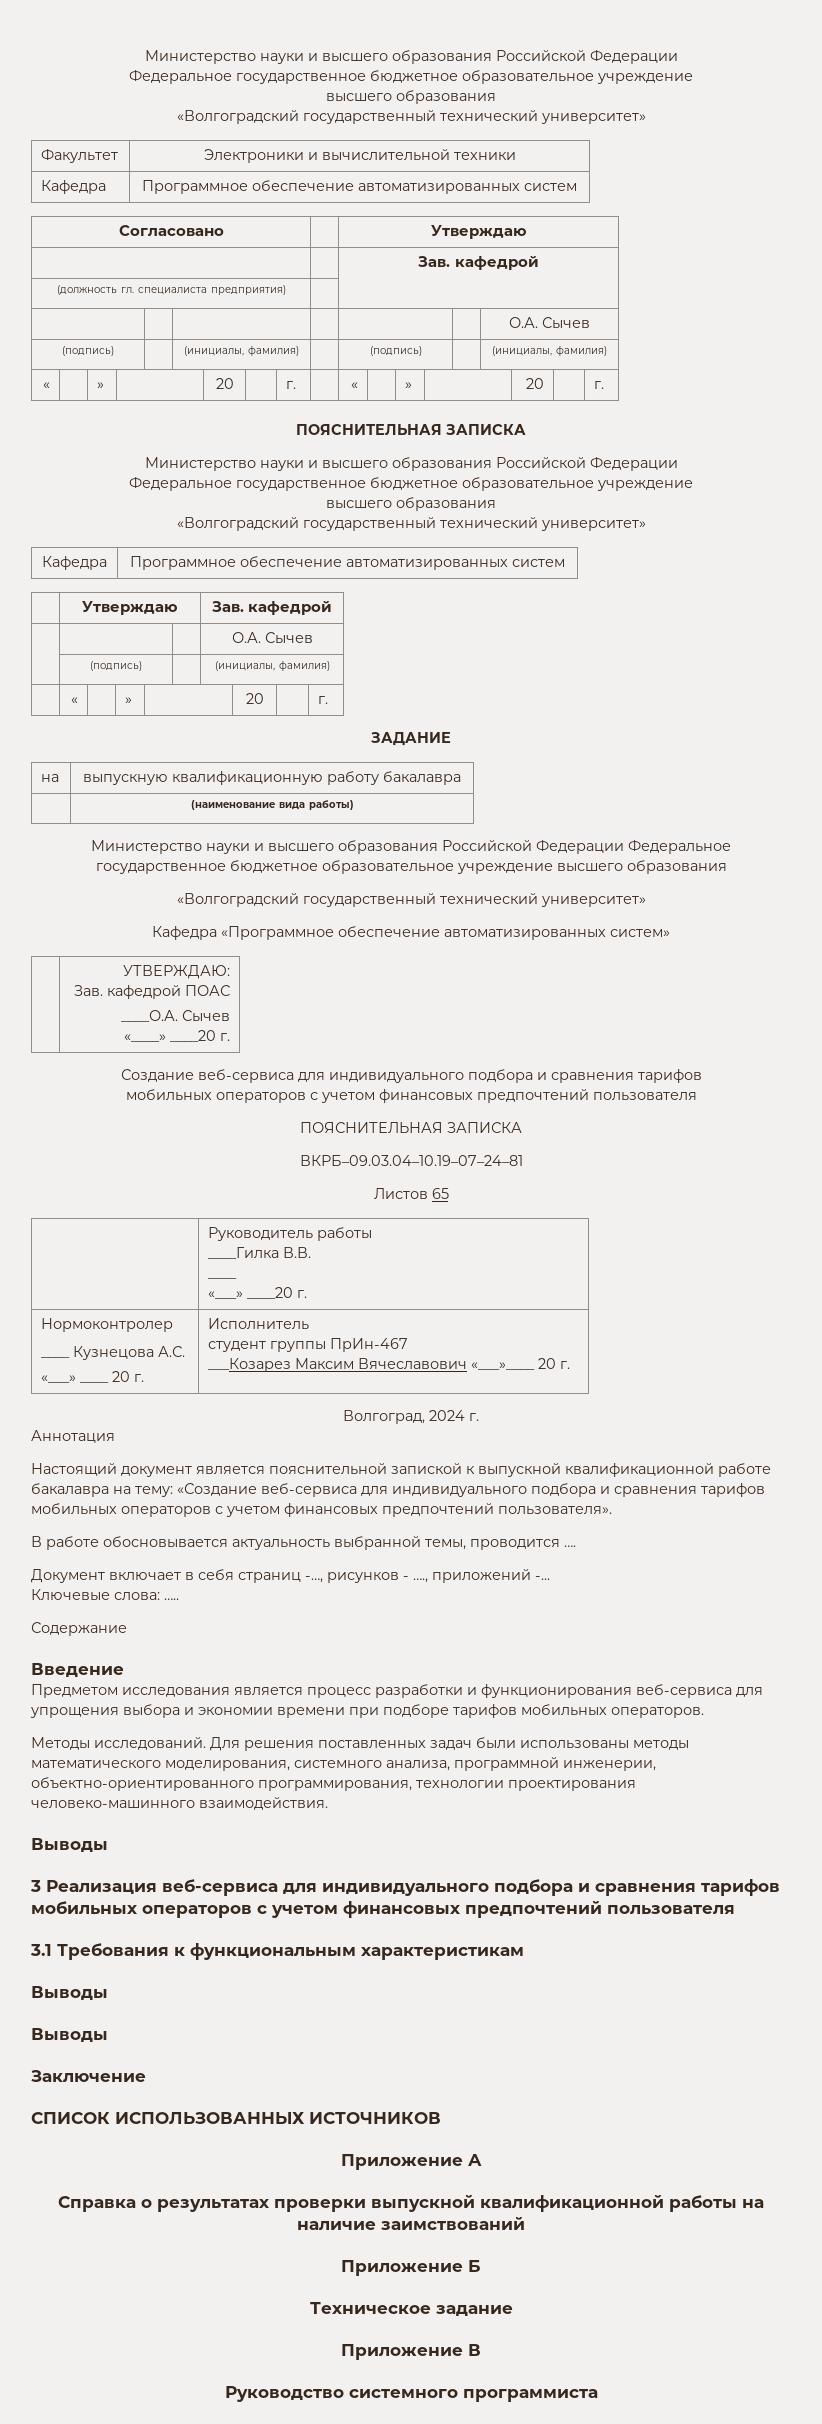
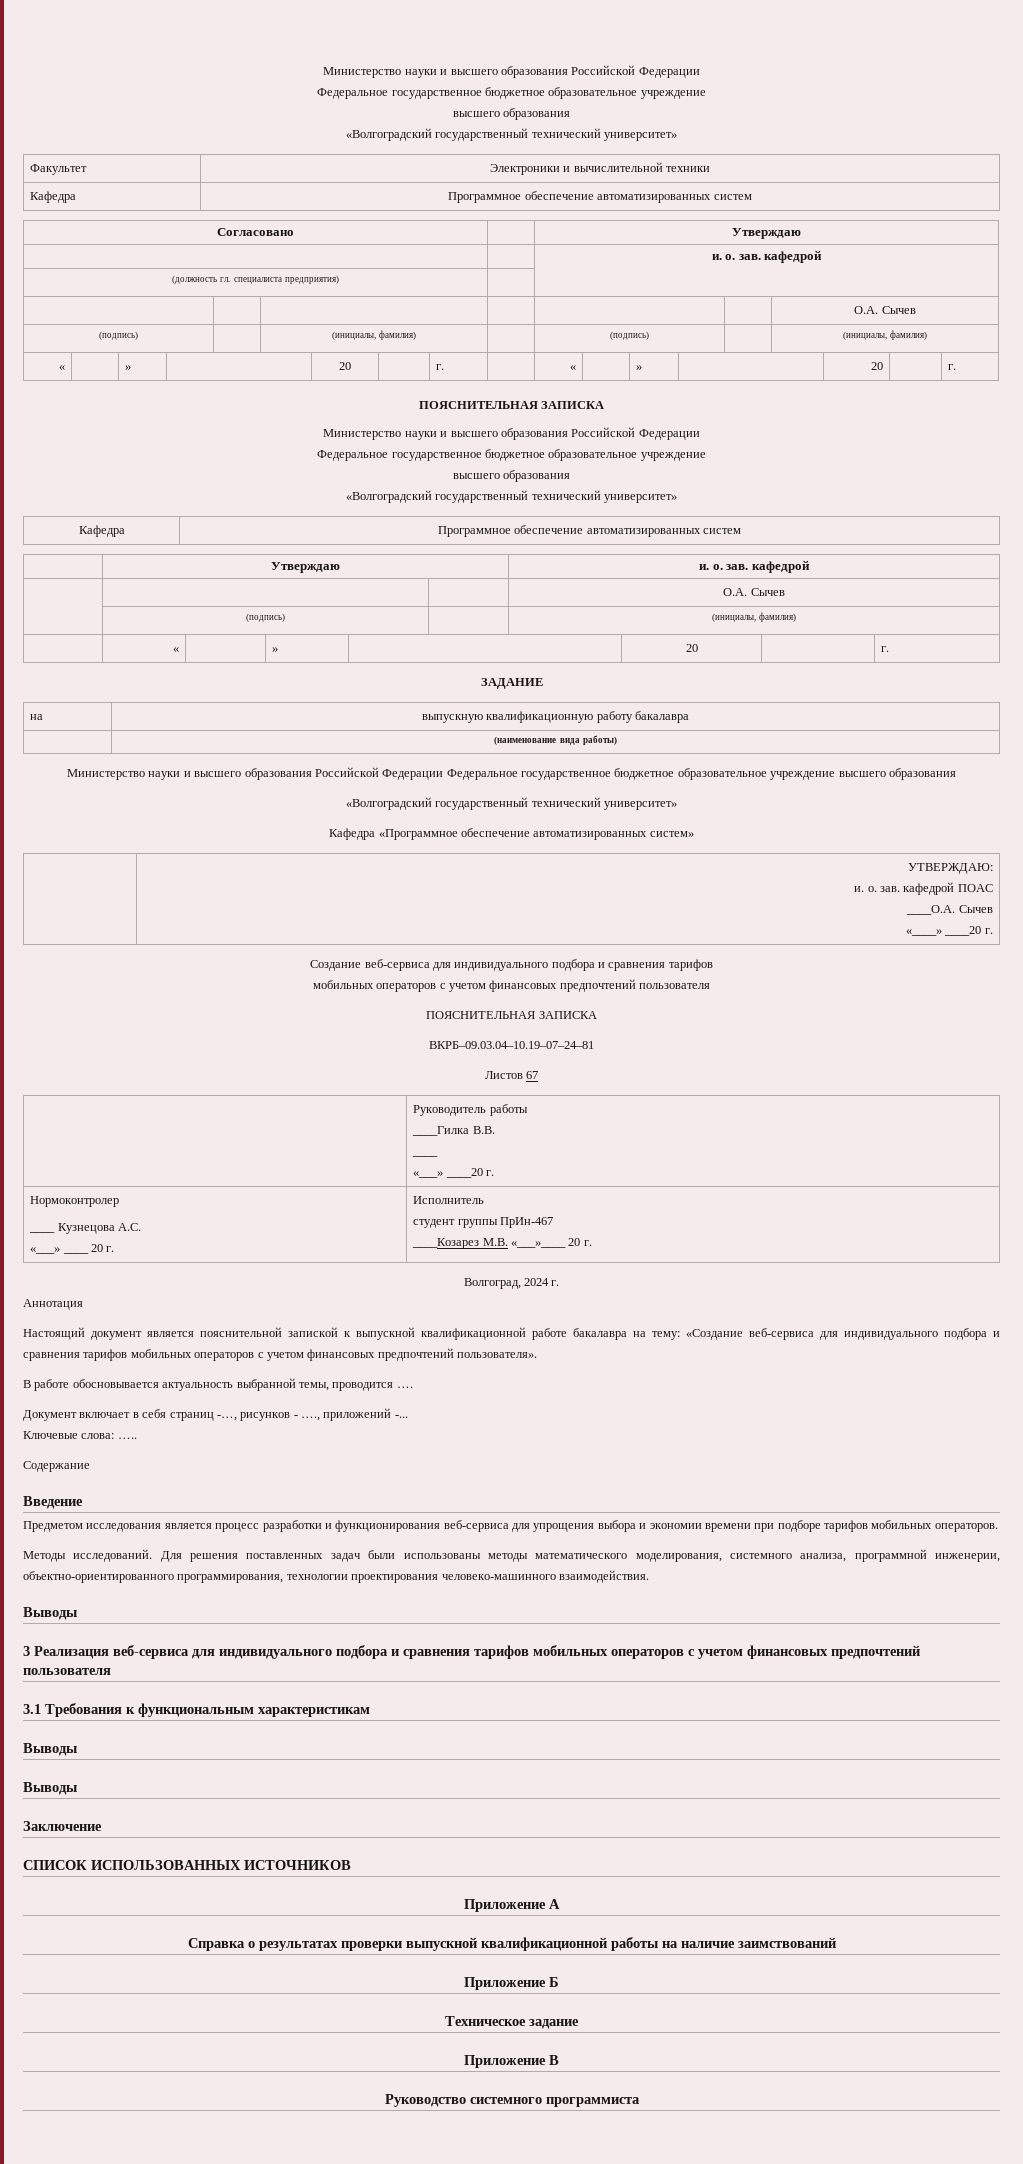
- | | Зав. кафедрой
+ | | и. о. зав. кафедрой
- | Утверждаю | Зав. кафедрой
+ | Утверждаю | и. о. зав. кафедрой
  | УТВЕРЖДАЮ:
- Зав. кафедрой ПОАС
+ и. о. зав. кафедрой ПОАС
- Листов 65
+ Листов 67
  Нормоконтролер
  ____ Кузнецова А.С.
  «___» ____ 20 г. | Исполнитель
  студент группы ПрИн-467
- ___Козарез Максим Вячеславович «___»____ 20 г.
+ ____Козарез М.В. «___»____ 20 г.

